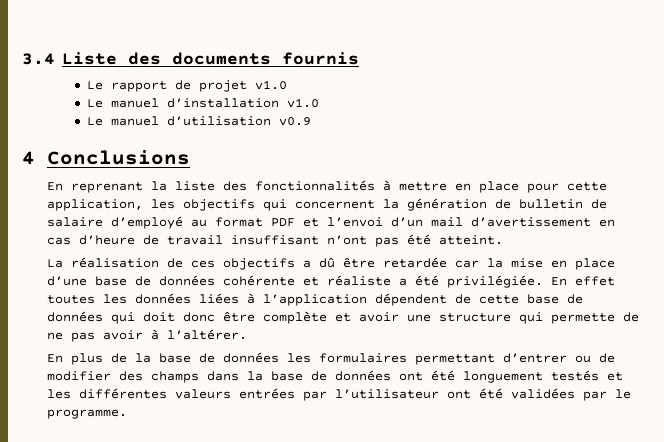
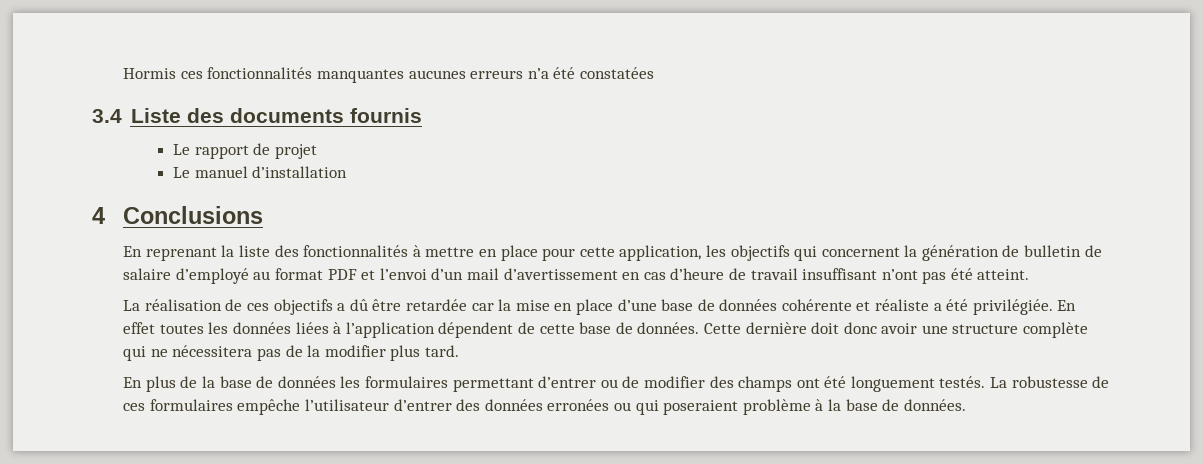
+ Hormis ces fonctionnalités manquantes aucunes erreurs n’a été constatées
- Le rapport de projet v1.0
+ Le rapport de projet
- Le manuel d’installation v1.0
- Le manuel d’utilisation v0.9
+ Le manuel d’installation
- En effet toutes les données liées à l’application dépendent de cette base de données qui doit donc être complète et avoir une structure qui permette de ne pas avoir à l’altérer.
+ En effet toutes les données liées à l’application dépendent de cette base de données. Cette dernière doit donc avoir une structure complète qui ne nécessitera pas de la modifier plus tard.
- En plus de la base de données les formulaires permettant d’entrer ou de modifier des champs dans la base de données ont été longuement testés et les différentes valeurs entrées par l’utilisateur ont été validées par le programme.
+ En plus de la base de données les formulaires permettant d’entrer ou de modifier des champs ont été longuement testés. La robustesse de ces formulaires empêche l’utilisateur d’entrer des données erronées ou qui poseraient problème à la base de données.

